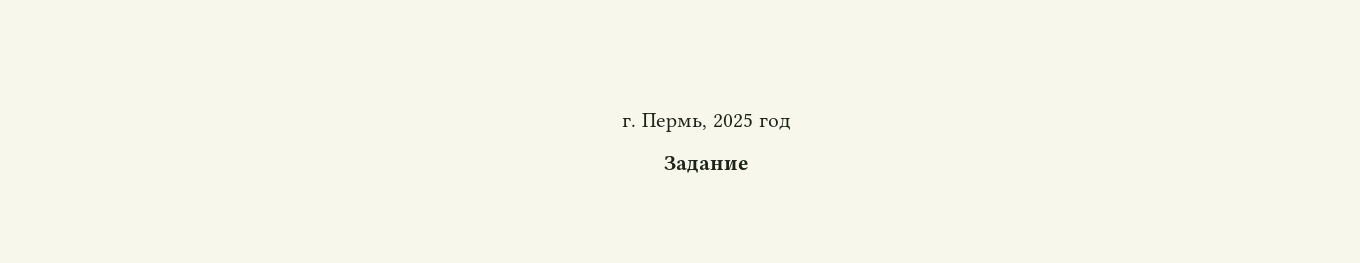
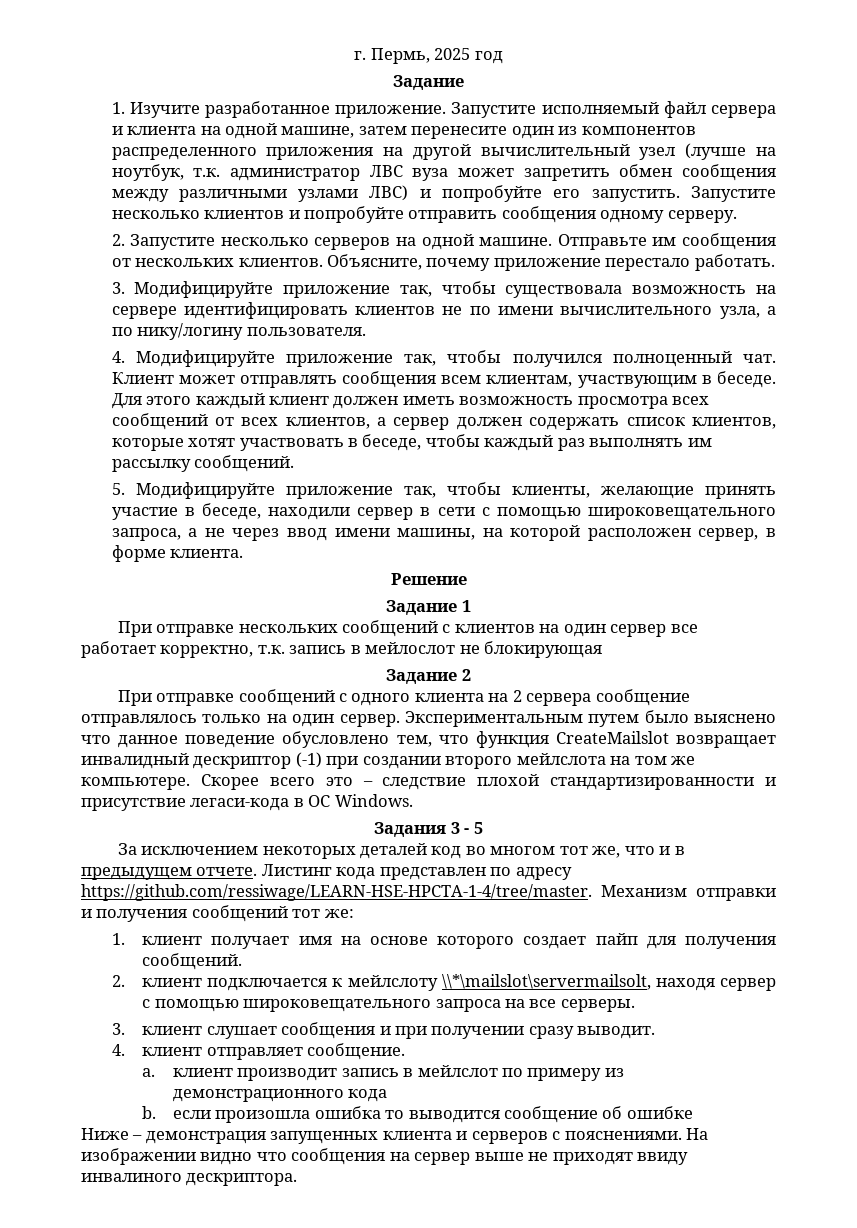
+ 1. Изучите разработанное приложение. Запустите исполняемый файл сервера и клиента на одной машине, затем перенесите один из компонентов распределенного приложения на другой вычислительный узел (лучше на ноутбук, т.к. администратор ЛВС вуза может запретить обмен сообщения между различными узлами ЛВС) и попробуйте его запустить. Запустите несколько клиентов и попробуйте отправить сообщения одному серверу.
+ 2. Запустите несколько серверов на одной машине. Отправьте им сообщения от нескольких клиентов. Объясните, почему приложение перестало работать.
+ 3. Модифицируйте приложение так, чтобы существовала возможность на сервере идентифицировать клиентов не по имени вычислительного узла, а по нику/логину пользователя.
+ 4. Модифицируйте приложение так, чтобы получился полноценный чат. Клиент может отправлять сообщения всем клиентам, участвующим в беседе. Для этого каждый клиент должен иметь возможность просмотра всех сообщений от всех клиентов, а сервер должен содержать список клиентов, которые хотят участвовать в беседе, чтобы каждый раз выполнять им рассылку сообщений.
+ 5. Модифицируйте приложение так, чтобы клиенты, желающие принять участие в беседе, находили сервер в сети с помощью широковещательного запроса, а не через ввод имени машины, на которой расположен сервер, в форме клиента.
+ Решение
+ Задание 1
+ При отправке нескольких сообщений с клиентов на один сервер все работает корректно, т.к. запись в мейлослот не блокирующая
+ Задание 2
+ При отправке сообщений с одного клиента на 2 сервера сообщение отправлялось только на один сервер. Экспериментальным путем было выяснено что данное поведение обусловлено тем, что функция CreateMailslot возвращает инвалидный дескриптор (-1) при создании второго мейлслота на том же компьютере. Скорее всего это – следствие плохой стандартизированности и присутствие легаси-кода в ОС Windows.
+ Задания 3 - 5
+ За исключением некоторых деталей код во многом тот же, что и в предыдущем отчете. Листинг кода представлен по адресу https://github.com/ressiwage/LEARN-HSE-HPCTA-1-4/tree/master. Механизм отправки и получения сообщений тот же:
+ 1. клиент получает имя на основе которого создает пайп для получения сообщений.
+ 2. клиент подключается к мейлслоту \\*\mailslot\servermailsolt, находя сервер с помощью широковещательного запроса на все серверы.
+ 3. клиент слушает сообщения и при получении сразу выводит.
+ 4. клиент отправляет сообщение.
+ a. клиент производит запись в мейлслот по примеру из демонстрационного кода
+ b. если произошла ошибка то выводится сообщение об ошибке
+ Ниже – демонстрация запущенных клиента и серверов с пояснениями. На изображении видно что сообщения на сервер выше не приходят ввиду инвалиного дескриптора.

